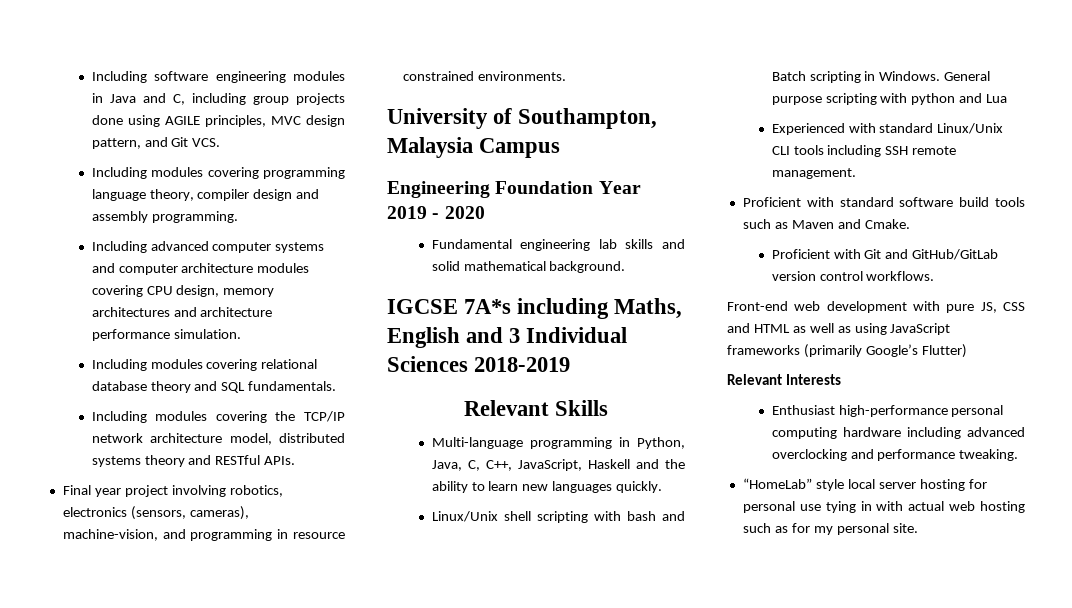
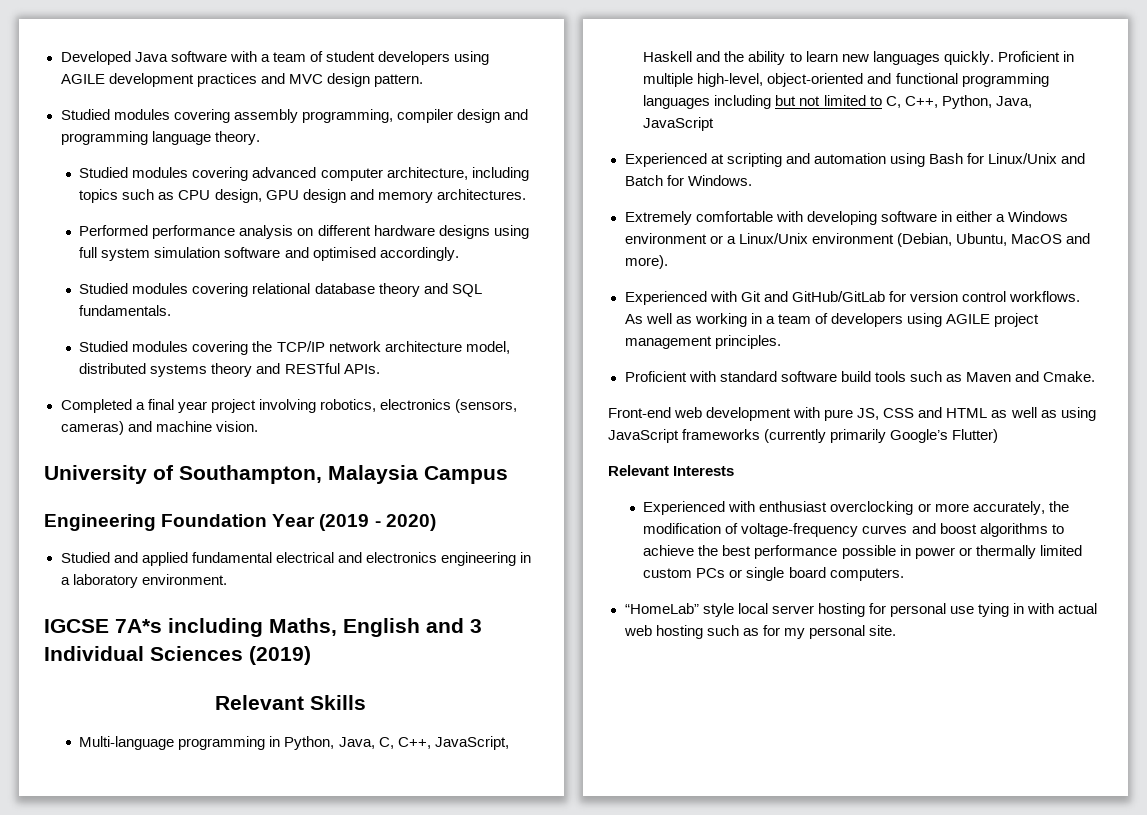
- Including software engineering modules in Java and C, including group projects done using AGILE principles, MVC design pattern, and Git VCS.
- Including modules covering programming language theory, compiler design and assembly programming.
- Including advanced computer systems and computer architecture modules covering CPU design, memory architectures and architecture performance simulation.
- Including modules covering relational database theory and SQL fundamentals.
+ Developed Java software with a team of student developers using AGILE development practices and MVC design pattern.
+ Studied modules covering assembly programming, compiler design and programming language theory.
+ Studied modules covering advanced computer architecture, including topics such as CPU design, GPU design and memory architectures.
+ Performed performance analysis on different hardware designs using full system simulation software and optimised accordingly.
+ Studied modules covering relational database theory and SQL fundamentals.
- Including modules covering the TCP/IP network architecture model, distributed systems theory and RESTful APIs.
+ Studied modules covering the TCP/IP network architecture model, distributed systems theory and RESTful APIs.
- Final year project involving robotics, electronics (sensors, cameras), machine-vision, and programming in resource constrained environments.
+ Completed a final year project involving robotics, electronics (sensors, cameras) and machine vision.
- Engineering Foundation Year 2019 - 2020
- Fundamental engineering lab skills and solid mathematical background.
+ Engineering Foundation Year (2019 - 2020)
+ Studied and applied fundamental electrical and electronics engineering in a laboratory environment.
- IGCSE 7A*s including Maths, English and 3 Individual Sciences 2018-2019
+ IGCSE 7A*s including Maths, English and 3 Individual Sciences (2019)
- Multi-language programming in Python, Java, C, C++, JavaScript, Haskell and the ability to learn new languages quickly.
- Linux/Unix shell scripting with bash and Batch scripting in Windows. General purpose scripting with python and Lua
- Experienced with standard Linux/Unix CLI tools including SSH remote management.
+ Multi-language programming in Python, Java, C, C++, JavaScript, Haskell and the ability to learn new languages quickly. Proficient in multiple high-level, object-oriented and functional programming languages including but not limited to C, C++, Python, Java, JavaScript
+ Experienced at scripting and automation using Bash for Linux/Unix and Batch for Windows.
+ Extremely comfortable with developing software in either a Windows environment or a Linux/Unix environment (Debian, Ubuntu, MacOS and more).
+ Experienced with Git and GitHub/GitLab for version control workflows. As well as working in a team of developers using AGILE project management principles.
- Proficient with Git and GitHub/GitLab version control workflows.
- Front-end web development with pure JS, CSS and HTML as well as using JavaScript frameworks (primarily Google’s Flutter)
+ Front-end web development with pure JS, CSS and HTML as well as using JavaScript frameworks (currently primarily Google’s Flutter)
- Enthusiast high-performance personal computing hardware including advanced overclocking and performance tweaking.
+ Experienced with enthusiast overclocking or more accurately, the modification of voltage-frequency curves and boost algorithms to achieve the best performance possible in power or thermally limited custom PCs or single board computers.

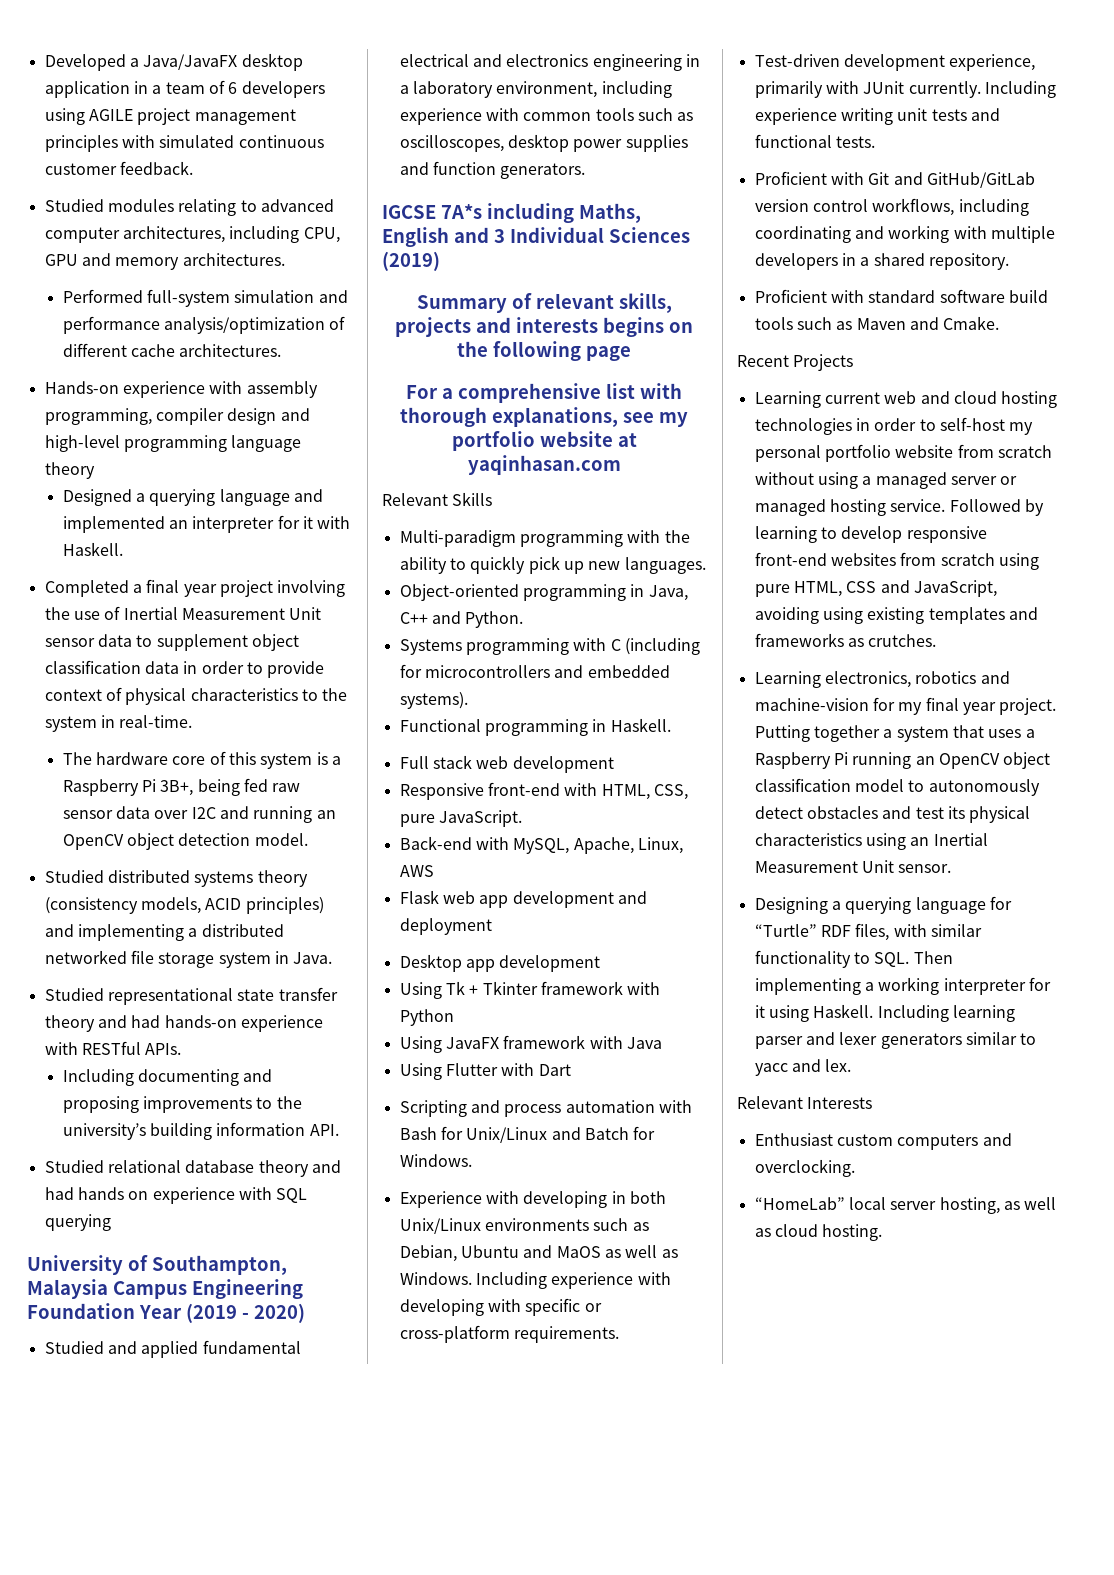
- Developed Java software with a team of student developers using AGILE development practices and MVC design pattern.
- Studied modules covering assembly programming, compiler design and programming language theory.
- Studied modules covering advanced computer architecture, including topics such as CPU design, GPU design and memory architectures.
- Performed performance analysis on different hardware designs using full system simulation software and optimised accordingly.
- Studied modules covering relational database theory and SQL fundamentals.
- Studied modules covering the TCP/IP network architecture model, distributed systems theory and RESTful APIs.
+ Developed a Java/JavaFX desktop application in a team of 6 developers using AGILE project management principles with simulated continuous customer feedback.
+ Studied modules relating to advanced computer architectures, including CPU, GPU and memory architectures.
+ Performed full-system simulation and performance analysis/optimization of different cache architectures.
+ Hands-on experience with assembly programming, compiler design and high-level programming language theory
+ Designed a querying language and implemented an interpreter for it with Haskell.
- Completed a final year project involving robotics, electronics (sensors, cameras) and machine vision.
+ Completed a final year project involving the use of Inertial Measurement Unit sensor data to supplement object classification data in order to provide context of physical characteristics to the system in real-time.
+ The hardware core of this system is a Raspberry Pi 3B+, being fed raw sensor data over I2C and running an OpenCV object detection model.
+ Studied distributed systems theory (consistency models, ACID principles) and implementing a distributed networked file storage system in Java.
+ Studied representational state transfer theory and had hands-on experience with RESTful APIs.
+ Including documenting and proposing improvements to the university’s building information API.
+ Studied relational database theory and had hands on experience with SQL querying
- University of Southampton, Malaysia Campus
- Engineering Foundation Year (2019 - 2020)
+ University of Southampton, Malaysia Campus Engineering Foundation Year (2019 - 2020)
- Studied and applied fundamental electrical and electronics engineering in a laboratory environment.
+ Studied and applied fundamental electrical and electronics engineering in a laboratory environment, including experience with common tools such as oscilloscopes, desktop power supplies and function generators.
+ Summary of relevant skills, projects and interests begins on the following page
+ For a comprehensive list with thorough explanations, see my portfolio website at yaqinhasan.com
  Relevant Skills
- Multi-language programming in Python, Java, C, C++, JavaScript, Haskell and the ability to learn new languages quickly. Proficient in multiple high-level, object-oriented and functional programming languages including but not limited to C, C++, Python, Java, JavaScript
- Experienced at scripting and automation using Bash for Linux/Unix and Batch for Windows.
+ Multi-paradigm programming with the ability to quickly pick up new languages.
+ Object-oriented programming in Java, C++ and Python.
+ Systems programming with C (including for microcontrollers and embedded systems).
+ Functional programming in Haskell.
+ Full stack web development
+ Responsive front-end with HTML, CSS, pure JavaScript.
+ Back-end with MySQL, Apache, Linux, AWS
+ Flask web app development and deployment
+ Desktop app development
+ Using Tk + Tkinter framework with Python
+ Using JavaFX framework with Java
+ Using Flutter with Dart
+ Scripting and process automation with Bash for Unix/Linux and Batch for Windows.
- Extremely comfortable with developing software in either a Windows environment or a Linux/Unix environment (Debian, Ubuntu, MacOS and more).
- Experienced with Git and GitHub/GitLab for version control workflows. As well as working in a team of developers using AGILE project management principles.
+ Experience with developing in both Unix/Linux environments such as Debian, Ubuntu and MaOS as well as Windows. Including experience with developing with specific or cross-platform requirements.
+ Test-driven development experience, primarily with JUnit currently. Including experience writing unit tests and functional tests.
+ Proficient with Git and GitHub/GitLab version control workflows, including coordinating and working with multiple developers in a shared repository.
- Front-end web development with pure JS, CSS and HTML as well as using JavaScript frameworks (currently primarily Google’s Flutter)
+ Recent Projects
+ Learning current web and cloud hosting technologies in order to self-host my personal portfolio website from scratch without using a managed server or managed hosting service. Followed by learning to develop responsive front-end websites from scratch using pure HTML, CSS and JavaScript, avoiding using existing templates and frameworks as crutches.
+ Learning electronics, robotics and machine-vision for my final year project. Putting together a system that uses a Raspberry Pi running an OpenCV object classification model to autonomously detect obstacles and test its physical characteristics using an Inertial Measurement Unit sensor.
+ Designing a querying language for “Turtle” RDF files, with similar functionality to SQL. Then implementing a working interpreter for it using Haskell. Including learning parser and lexer generators similar to yacc and lex.
  Relevant Interests
- Experienced with enthusiast overclocking or more accurately, the modification of voltage-frequency curves and boost algorithms to achieve the best performance possible in power or thermally limited custom PCs or single board computers.
+ Enthusiast custom computers and overclocking.
- “HomeLab” style local server hosting for personal use tying in with actual web hosting such as for my personal site.
+ “HomeLab” local server hosting, as well as cloud hosting.

